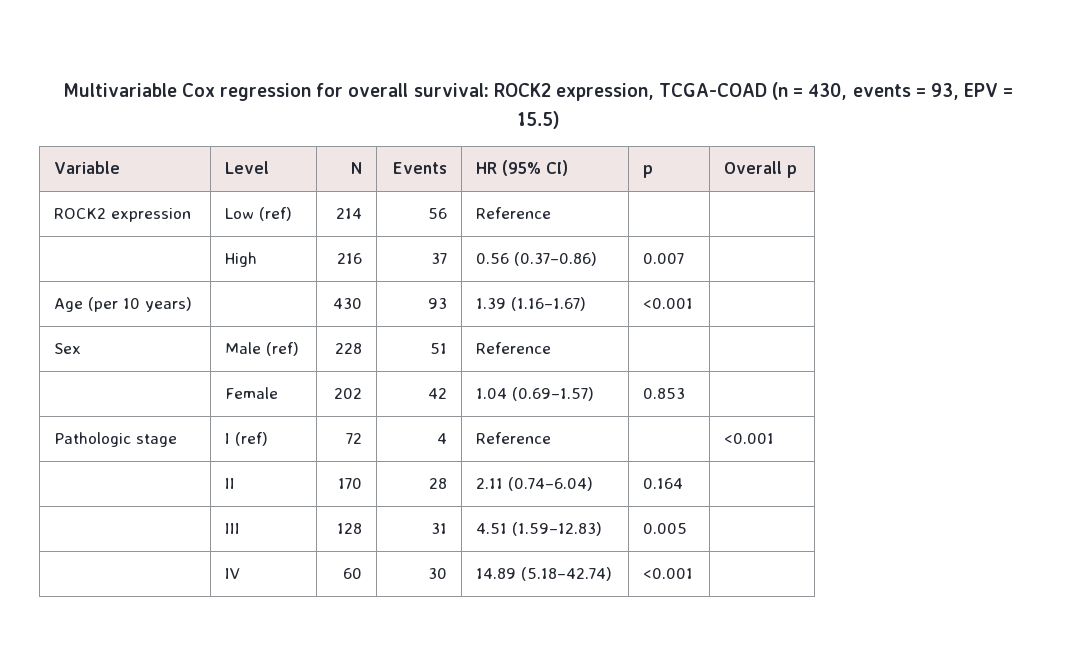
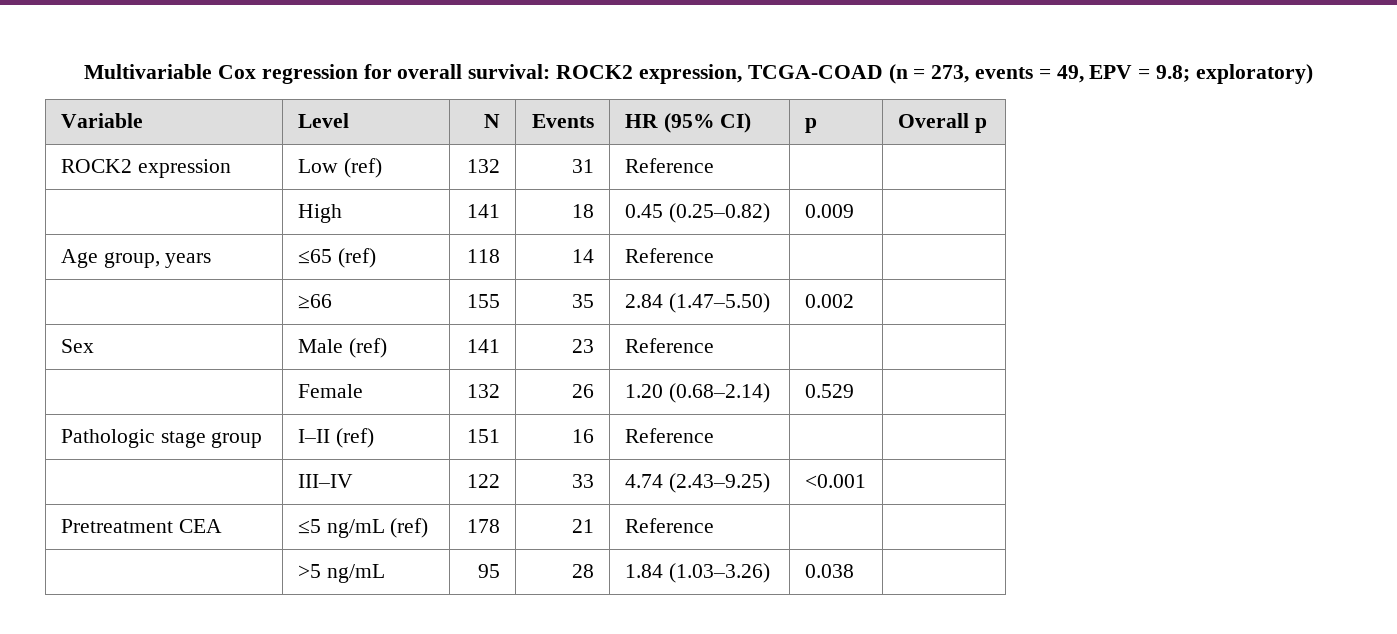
- Multivariable Cox regression for overall survival: ROCK2 expression, TCGA-COAD (n = 430, events = 93, EPV = 15.5)
+ Multivariable Cox regression for overall survival: ROCK2 expression, TCGA-COAD (n = 273, events = 49, EPV = 9.8; exploratory)
- ROCK2 expression | Low (ref) | 214 | 56 | Reference | |
+ ROCK2 expression | Low (ref) | 132 | 31 | Reference | |
- | High | 216 | 37 | 0.56 (0.37–0.86) | 0.007 |
- Age (per 10 years) | | 430 | 93 | 1.39 (1.16–1.67) | <0.001 |
+ | High | 141 | 18 | 0.45 (0.25–0.82) | 0.009 |
+ Age group, years | ≤65 (ref) | 118 | 14 | Reference | |
+ | ≥66 | 155 | 35 | 2.84 (1.47–5.50) | 0.002 |
- Sex | Male (ref) | 228 | 51 | Reference | |
+ Sex | Male (ref) | 141 | 23 | Reference | |
- | Female | 202 | 42 | 1.04 (0.69–1.57) | 0.853 |
+ | Female | 132 | 26 | 1.20 (0.68–2.14) | 0.529 |
- Pathologic stage | I (ref) | 72 | 4 | Reference | | <0.001
- | II | 170 | 28 | 2.11 (0.74–6.04) | 0.164 |
- | III | 128 | 31 | 4.51 (1.59–12.83) | 0.005 |
- | IV | 60 | 30 | 14.89 (5.18–42.74) | <0.001 |
+ Pathologic stage group | I–II (ref) | 151 | 16 | Reference | |
+ | III–IV | 122 | 33 | 4.74 (2.43–9.25) | <0.001 |
+ Pretreatment CEA | ≤5 ng/mL (ref) | 178 | 21 | Reference | |
+ | >5 ng/mL | 95 | 28 | 1.84 (1.03–3.26) | 0.038 |

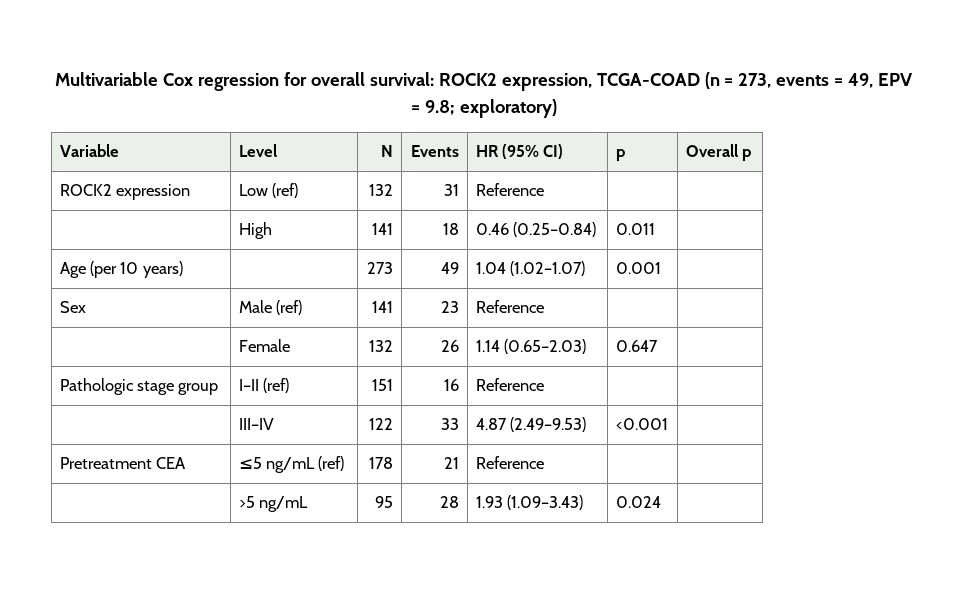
- | High | 141 | 18 | 0.45 (0.25–0.82) | 0.009 |
- Age group, years | ≤65 (ref) | 118 | 14 | Reference | |
- | ≥66 | 155 | 35 | 2.84 (1.47–5.50) | 0.002 |
+ | High | 141 | 18 | 0.46 (0.25–0.84) | 0.011 |
+ Age (per 10 years) | | 273 | 49 | 1.04 (1.02–1.07) | 0.001 |
- | Female | 132 | 26 | 1.20 (0.68–2.14) | 0.529 |
+ | Female | 132 | 26 | 1.14 (0.65–2.03) | 0.647 |
- | III–IV | 122 | 33 | 4.74 (2.43–9.25) | <0.001 |
+ | III–IV | 122 | 33 | 4.87 (2.49–9.53) | <0.001 |
- | >5 ng/mL | 95 | 28 | 1.84 (1.03–3.26) | 0.038 |
+ | >5 ng/mL | 95 | 28 | 1.93 (1.09–3.43) | 0.024 |

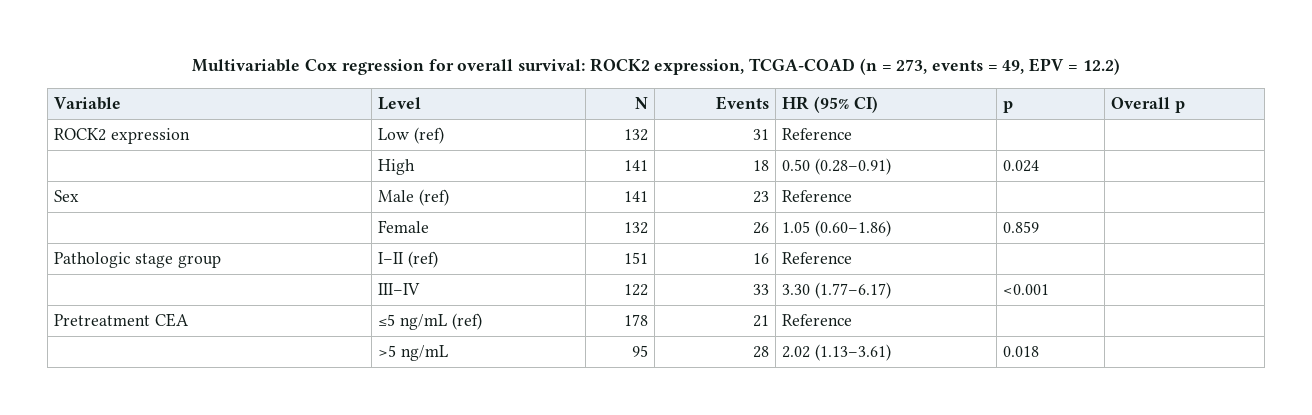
- Multivariable Cox regression for overall survival: ROCK2 expression, TCGA-COAD (n = 273, events = 49, EPV = 9.8; exploratory)
+ Multivariable Cox regression for overall survival: ROCK2 expression, TCGA-COAD (n = 273, events = 49, EPV = 12.2)
- | High | 141 | 18 | 0.46 (0.25–0.84) | 0.011 |
- Age (per 10 years) | | 273 | 49 | 1.04 (1.02–1.07) | 0.001 |
+ | High | 141 | 18 | 0.50 (0.28–0.91) | 0.024 |
- | Female | 132 | 26 | 1.14 (0.65–2.03) | 0.647 |
+ | Female | 132 | 26 | 1.05 (0.60–1.86) | 0.859 |
- | III–IV | 122 | 33 | 4.87 (2.49–9.53) | <0.001 |
+ | III–IV | 122 | 33 | 3.30 (1.77–6.17) | <0.001 |
- | >5 ng/mL | 95 | 28 | 1.93 (1.09–3.43) | 0.024 |
+ | >5 ng/mL | 95 | 28 | 2.02 (1.13–3.61) | 0.018 |

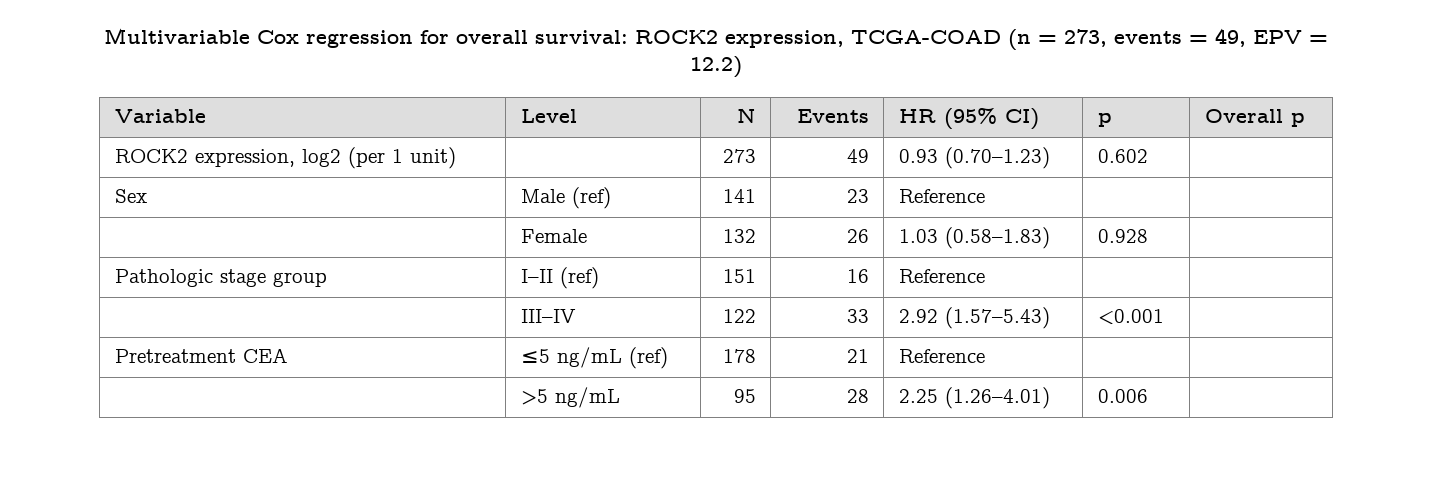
- ROCK2 expression | Low (ref) | 132 | 31 | Reference | |
- | High | 141 | 18 | 0.50 (0.28–0.91) | 0.024 |
+ ROCK2 expression, log2 (per 1 unit) | | 273 | 49 | 0.93 (0.70–1.23) | 0.602 |
- | Female | 132 | 26 | 1.05 (0.60–1.86) | 0.859 |
+ | Female | 132 | 26 | 1.03 (0.58–1.83) | 0.928 |
- | III–IV | 122 | 33 | 3.30 (1.77–6.17) | <0.001 |
+ | III–IV | 122 | 33 | 2.92 (1.57–5.43) | <0.001 |
- | >5 ng/mL | 95 | 28 | 2.02 (1.13–3.61) | 0.018 |
+ | >5 ng/mL | 95 | 28 | 2.25 (1.26–4.01) | 0.006 |

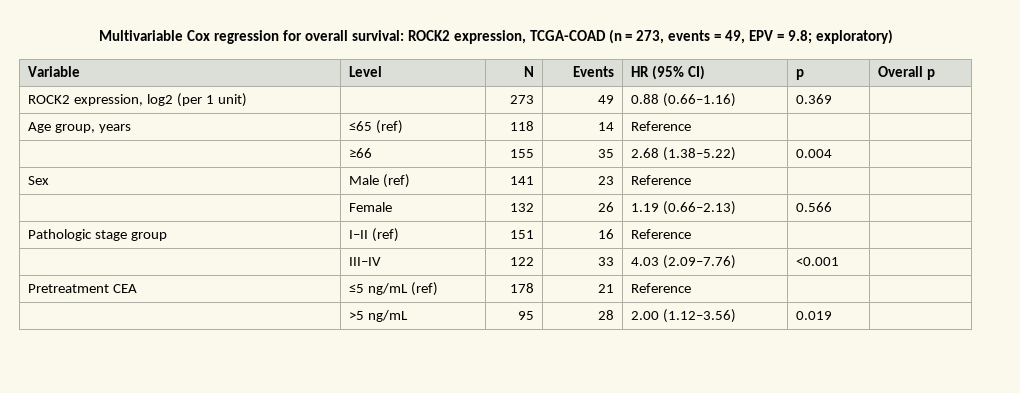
- Multivariable Cox regression for overall survival: ROCK2 expression, TCGA-COAD (n = 273, events = 49, EPV = 12.2)
+ Multivariable Cox regression for overall survival: ROCK2 expression, TCGA-COAD (n = 273, events = 49, EPV = 9.8; exploratory)
- ROCK2 expression, log2 (per 1 unit) | | 273 | 49 | 0.93 (0.70–1.23) | 0.602 |
+ ROCK2 expression, log2 (per 1 unit) | | 273 | 49 | 0.88 (0.66–1.16) | 0.369 |
+ Age group, years | ≤65 (ref) | 118 | 14 | Reference | |
+ | ≥66 | 155 | 35 | 2.68 (1.38–5.22) | 0.004 |
- | Female | 132 | 26 | 1.03 (0.58–1.83) | 0.928 |
+ | Female | 132 | 26 | 1.19 (0.66–2.13) | 0.566 |
- | III–IV | 122 | 33 | 2.92 (1.57–5.43) | <0.001 |
+ | III–IV | 122 | 33 | 4.03 (2.09–7.76) | <0.001 |
- | >5 ng/mL | 95 | 28 | 2.25 (1.26–4.01) | 0.006 |
+ | >5 ng/mL | 95 | 28 | 2.00 (1.12–3.56) | 0.019 |

